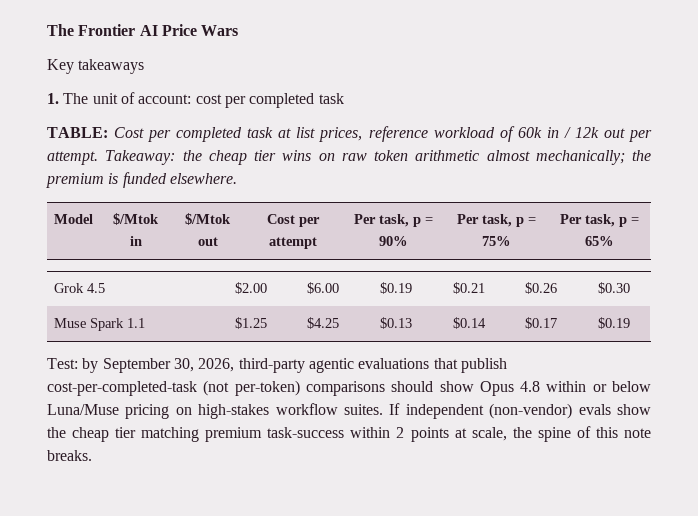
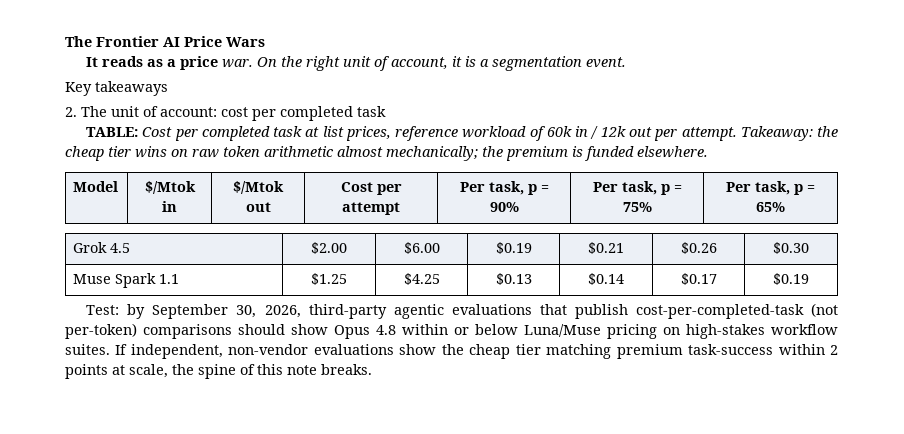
+ It reads as a price war. On the right unit of account, it is a segmentation event.
- 1. The unit of account: cost per completed task
+ 2. The unit of account: cost per completed task
- If independent (non-vendor) evals show the cheap tier matching premium task-success within 2 points at scale, the spine of this note breaks.
+ If independent, non-vendor evaluations show the cheap tier matching premium task-success within 2 points at scale, the spine of this note breaks.

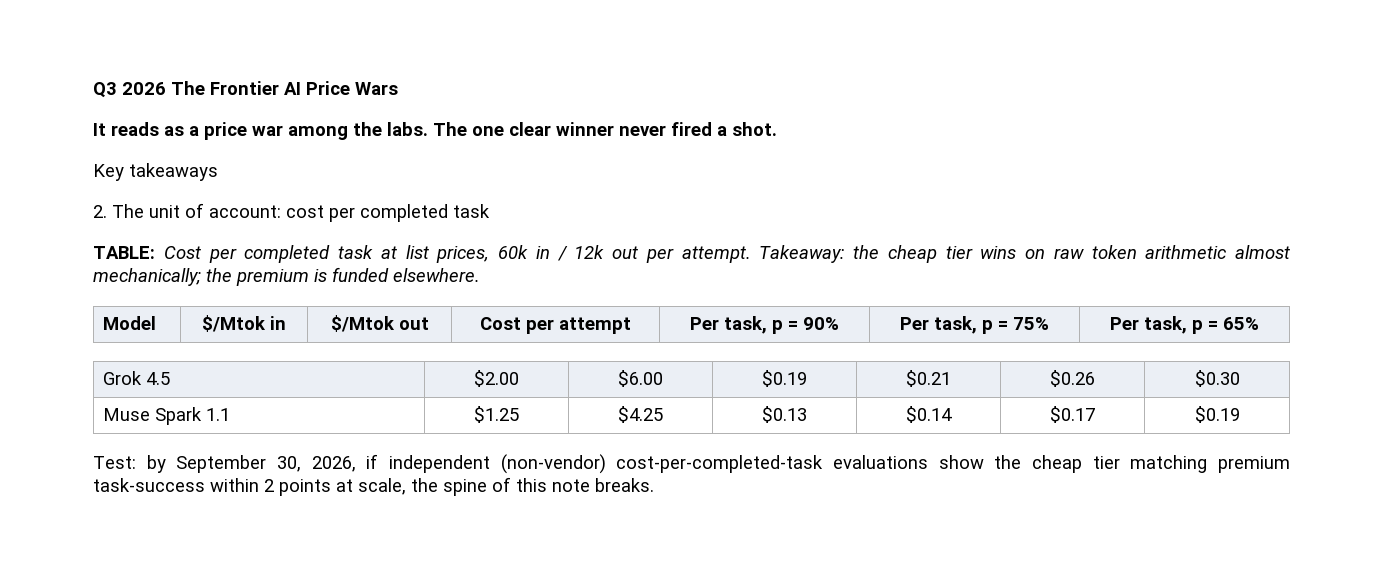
- The Frontier AI Price Wars
+ Q3 2026 The Frontier AI Price Wars
- It reads as a price war. On the right unit of account, it is a segmentation event.
+ It reads as a price war among the labs. The one clear winner never fired a shot.
- TABLE: Cost per completed task at list prices, reference workload of 60k in / 12k out per attempt.
+ TABLE: Cost per completed task at list prices, 60k in / 12k out per attempt.
- Test: by September 30, 2026, third-party agentic evaluations that publish cost-per-completed-task (not per-token) comparisons should show Opus 4.8 within or below Luna/Muse pricing on high-stakes workflow suites. If independent, non-vendor evaluations show the cheap tier matching premium task-success within 2 points at scale, the spine of this note breaks.
+ Test: by September 30, 2026, if independent (non-vendor) cost-per-completed-task evaluations show the cheap tier matching premium task-success within 2 points at scale, the spine of this note breaks.

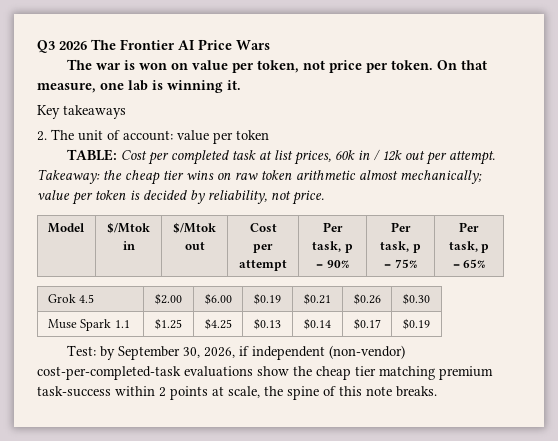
- It reads as a price war among the labs. The one clear winner never fired a shot.
+ The war is won on value per token, not price per token. On that measure, one lab is winning it.
- 2. The unit of account: cost per completed task
+ 2. The unit of account: value per token
- Takeaway: the cheap tier wins on raw token arithmetic almost mechanically; the premium is funded elsewhere.
+ Takeaway: the cheap tier wins on raw token arithmetic almost mechanically; value per token is decided by reliability, not price.

